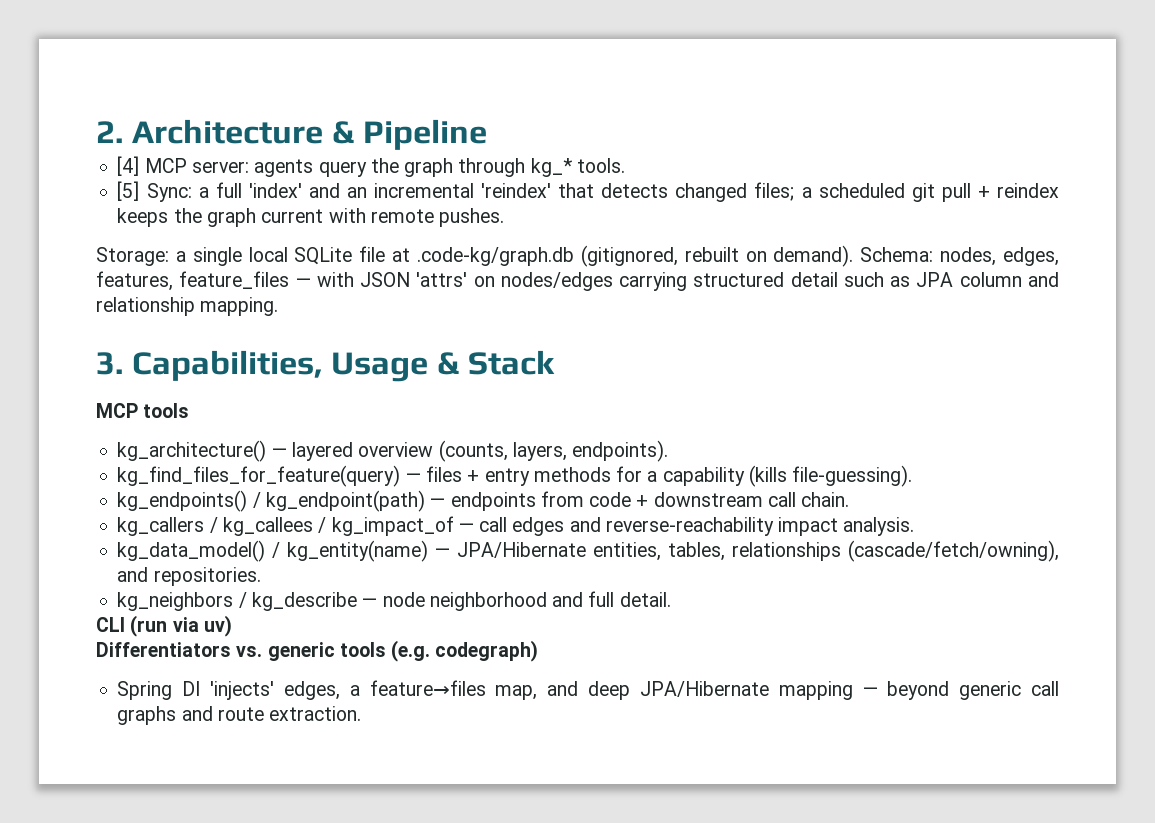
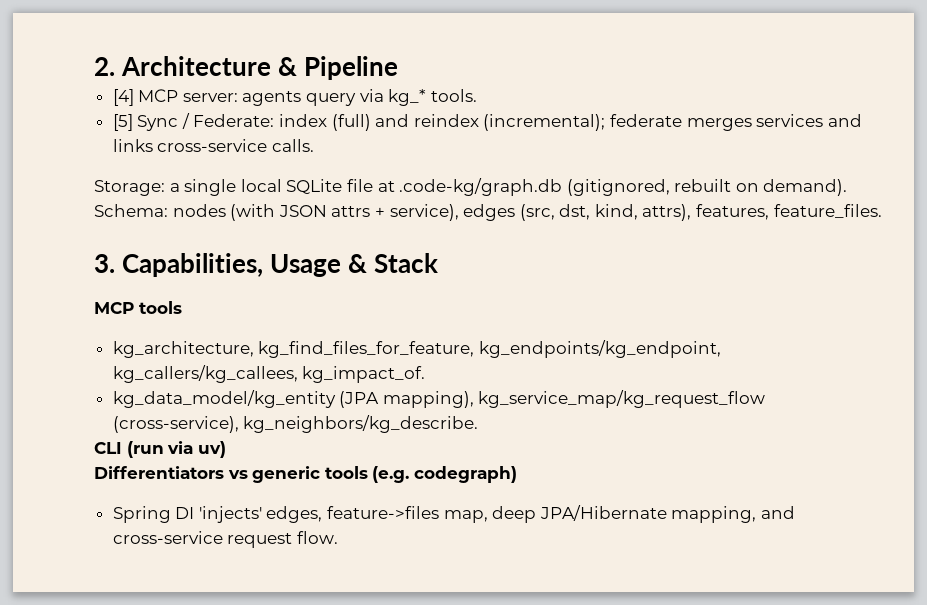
- [4] MCP server: agents query the graph through kg_* tools.
+ [4] MCP server: agents query via kg_* tools.
- [5] Sync: a full 'index' and an incremental 'reindex' that detects changed files; a scheduled git pull + reindex keeps the graph current with remote pushes.
+ [5] Sync / Federate: index (full) and reindex (incremental); federate merges services and links cross-service calls.
- Schema: nodes, edges, features, feature_files — with JSON 'attrs' on nodes/edges carrying structured detail such as JPA column and relationship mapping.
+ Schema: nodes (with JSON attrs + service), edges (src, dst, kind, attrs), features, feature_files.
- kg_architecture() — layered overview (counts, layers, endpoints).
- kg_find_files_for_feature(query) — files + entry methods for a capability (kills file-guessing).
- kg_endpoints() / kg_endpoint(path) — endpoints from code + downstream call chain.
- kg_callers / kg_callees / kg_impact_of — call edges and reverse-reachability impact analysis.
- kg_data_model() / kg_entity(name) — JPA/Hibernate entities, tables, relationships (cascade/fetch/owning), and repositories.
- kg_neighbors / kg_describe — node neighborhood and full detail.
+ kg_architecture, kg_find_files_for_feature, kg_endpoints/kg_endpoint, kg_callers/kg_callees, kg_impact_of.
+ kg_data_model/kg_entity (JPA mapping), kg_service_map/kg_request_flow (cross-service), kg_neighbors/kg_describe.
- Differentiators vs. generic tools (e.g. codegraph)
+ Differentiators vs generic tools (e.g. codegraph)
- Spring DI 'injects' edges, a feature→files map, and deep JPA/Hibernate mapping — beyond generic call graphs and route extraction.
+ Spring DI 'injects' edges, feature->files map, deep JPA/Hibernate mapping, and cross-service request flow.

